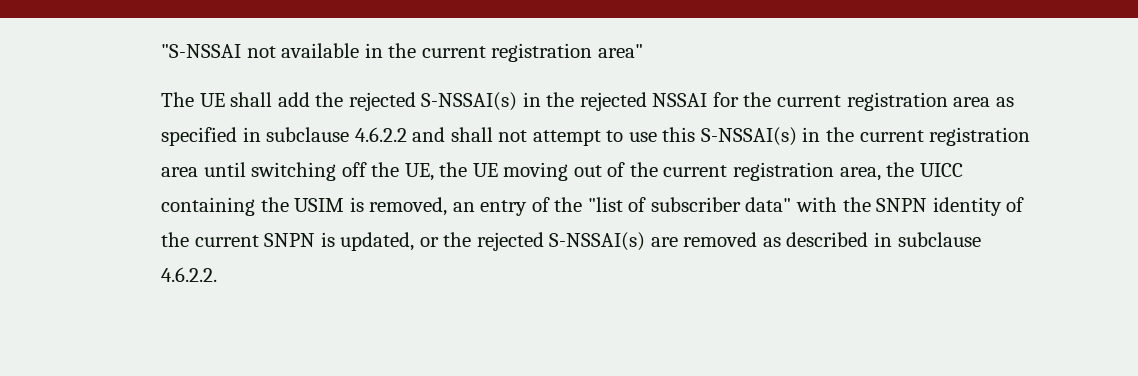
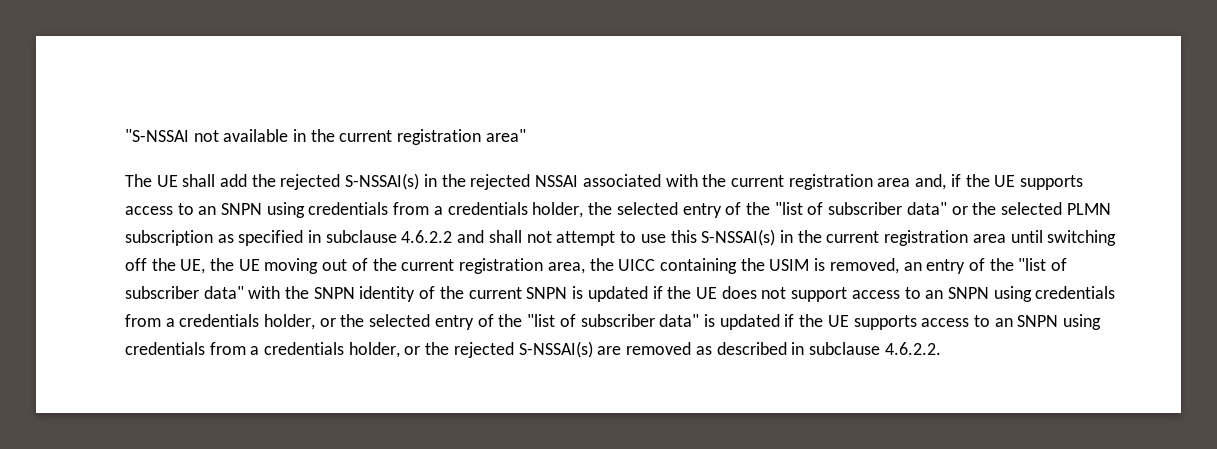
- The UE shall add the rejected S-NSSAI(s) in the rejected NSSAI for the current registration area as specified in subclause 4.6.2.2 and shall not attempt to use this S-NSSAI(s) in the current registration area until switching off the UE, the UE moving out of the current registration area, the UICC containing the USIM is removed, an entry of the "list of subscriber data" with the SNPN identity of the current SNPN is updated, or the rejected S-NSSAI(s) are removed as described in subclause 4.6.2.2.
+ The UE shall add the rejected S-NSSAI(s) in the rejected NSSAI associated with the current registration area and, if the UE supports access to an SNPN using credentials from a credentials holder, the selected entry of the "list of subscriber data" or the selected PLMN subscription as specified in subclause 4.6.2.2 and shall not attempt to use this S-NSSAI(s) in the current registration area until switching off the UE, the UE moving out of the current registration area, the UICC containing the USIM is removed, an entry of the "list of subscriber data" with the SNPN identity of the current SNPN is updated if the UE does not support access to an SNPN using credentials from a credentials holder, or the selected entry of the "list of subscriber data" is updated if the UE supports access to an SNPN using credentials from a credentials holder, or the rejected S-NSSAI(s) are removed as described in subclause 4.6.2.2.

